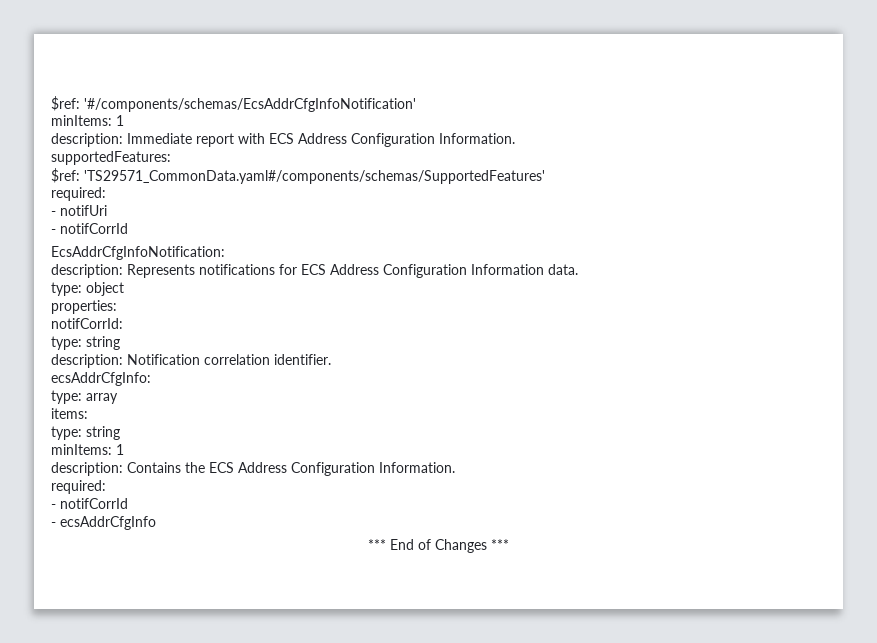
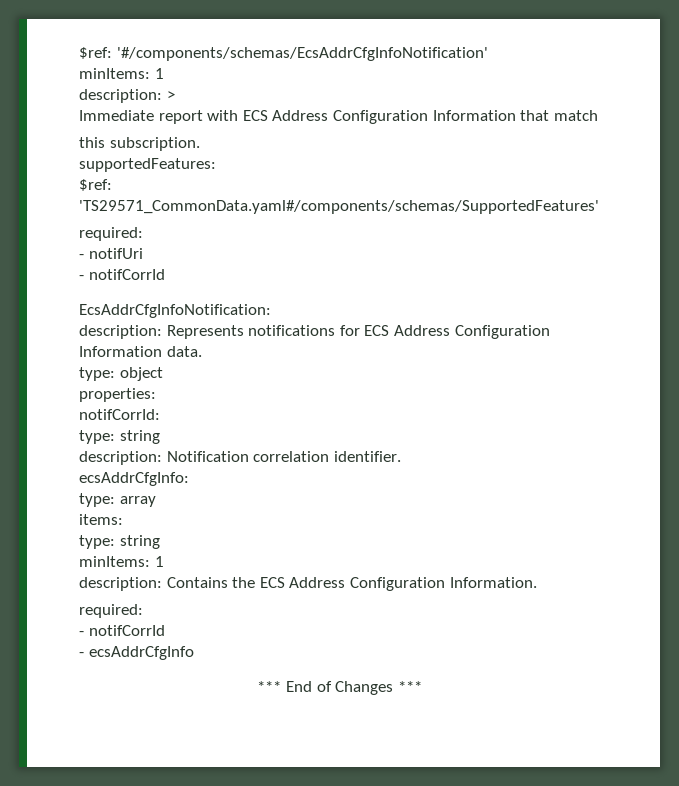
- description: Immediate report with ECS Address Configuration Information.
+ description: >
+ Immediate report with ECS Address Configuration Information that match
+ this subscription.

